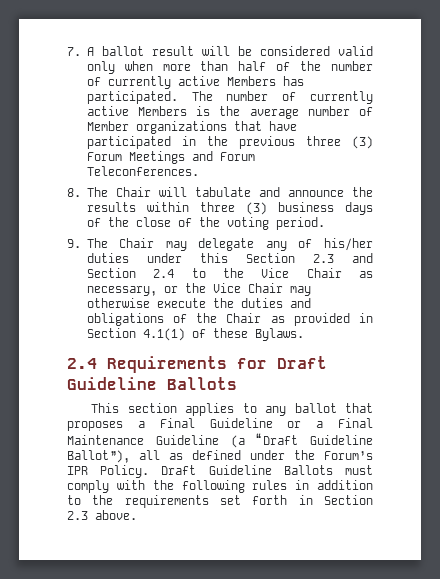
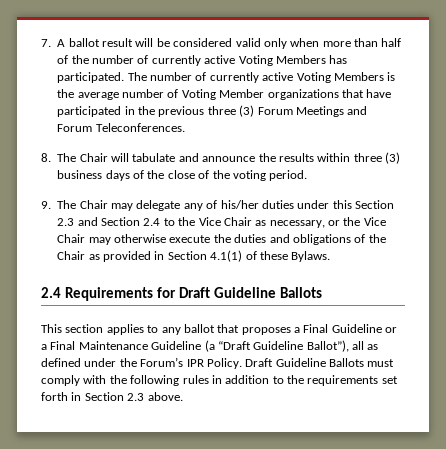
- 7. A ballot result will be considered valid only when more than half of the number of currently active Members has participated.
+ 7. A ballot result will be considered valid only when more than half of the number of currently active Voting Members has participated.
- The number of currently active Members is the average number of Member organizations that have participated in the previous three (3) Forum Meetings and Forum Teleconferences.
+ The number of currently active Voting Members is the average number of Voting Member organizations that have participated in the previous three (3) Forum Meetings and Forum Teleconferences.

